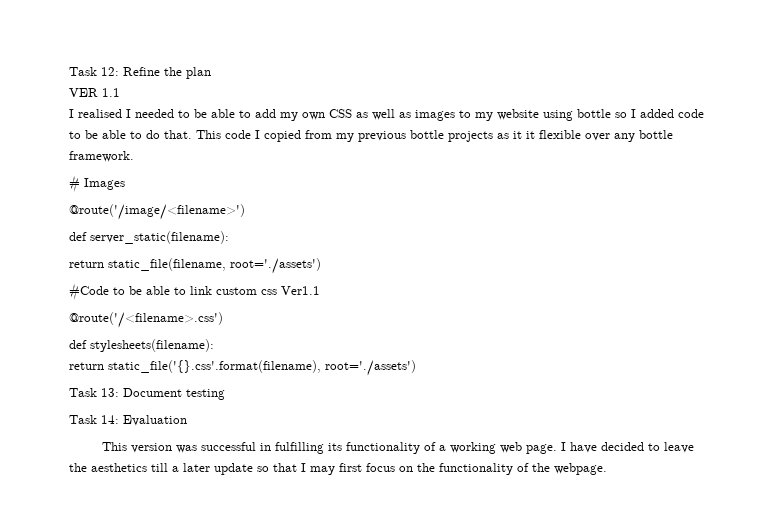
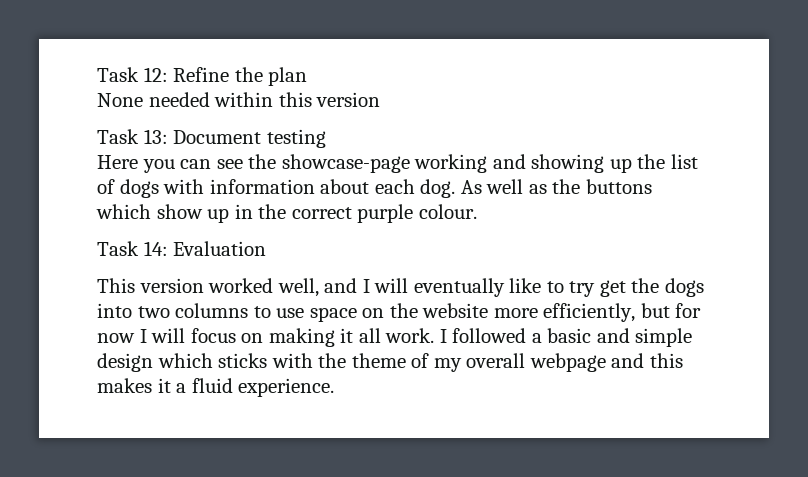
- VER 1.1
- I realised I needed to be able to add my own CSS as well as images to my website using bottle so I added code to be able to do that. This code I copied from my previous bottle projects as it it flexible over any bottle framework.
- # Images
- @route('/image/<filename>')
- def server_static(filename):
- return static_file(filename, root='./assets')
- #Code to be able to link custom css Ver1.1
- @route('/<filename>.css')
- def stylesheets(filename):
- return static_file('{}.css'.format(filename), root='./assets')
+ None needed within this version
  Task 13: Document testing
+ Here you can see the showcase-page working and showing up the list of dogs with information about each dog. As well as the buttons which show up in the correct purple colour.
- This version was successful in fulfilling its functionality of a working web page. I have decided to leave the aesthetics till a later update so that I may first focus on the functionality of the webpage.
+ This version worked well, and I will eventually like to try get the dogs into two columns to use space on the website more efficiently, but for now I will focus on making it all work. I followed a basic and simple design which sticks with the theme of my overall webpage and this makes it a fluid experience.

